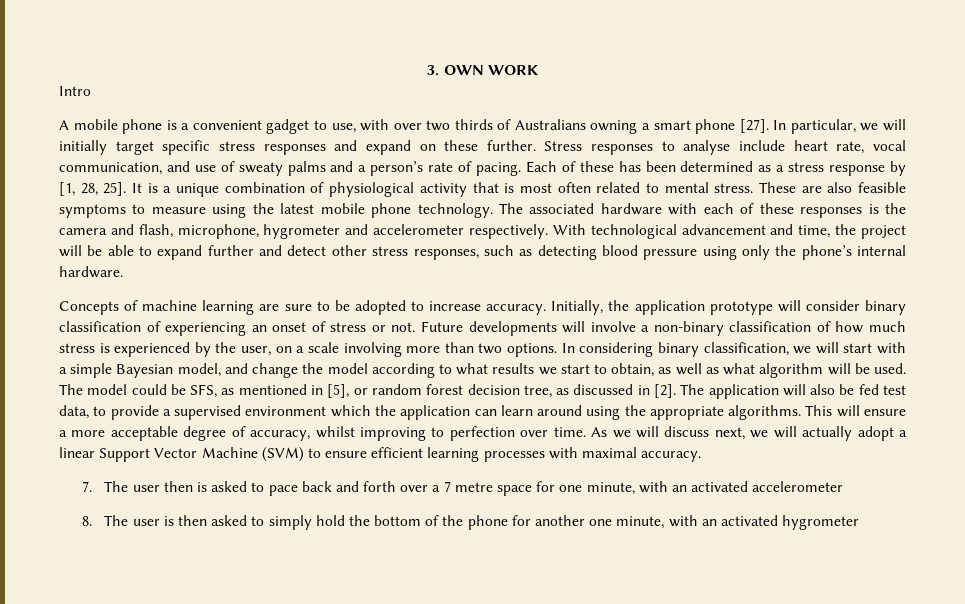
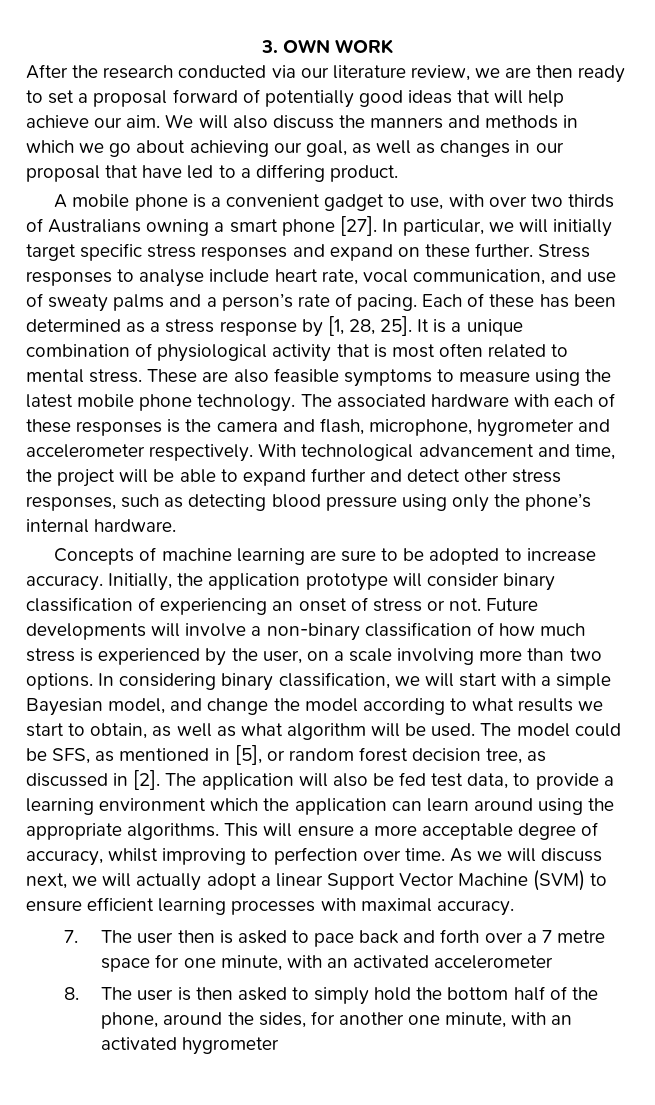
- Intro
+ After the research conducted via our literature review, we are then ready to set a proposal forward of potentially good ideas that will help achieve our aim. We will also discuss the manners and methods in which we go about achieving our goal, as well as changes in our proposal that have led to a differing product.
- The application will also be fed test data, to provide a supervised environment which the application can learn around using the appropriate algorithms.
+ The application will also be fed test data, to provide a learning environment which the application can learn around using the appropriate algorithms.
- 8. The user is then asked to simply hold the bottom of the phone for another one minute, with an activated hygrometer
+ 8. The user is then asked to simply hold the bottom half of the phone, around the sides, for another one minute, with an activated hygrometer

